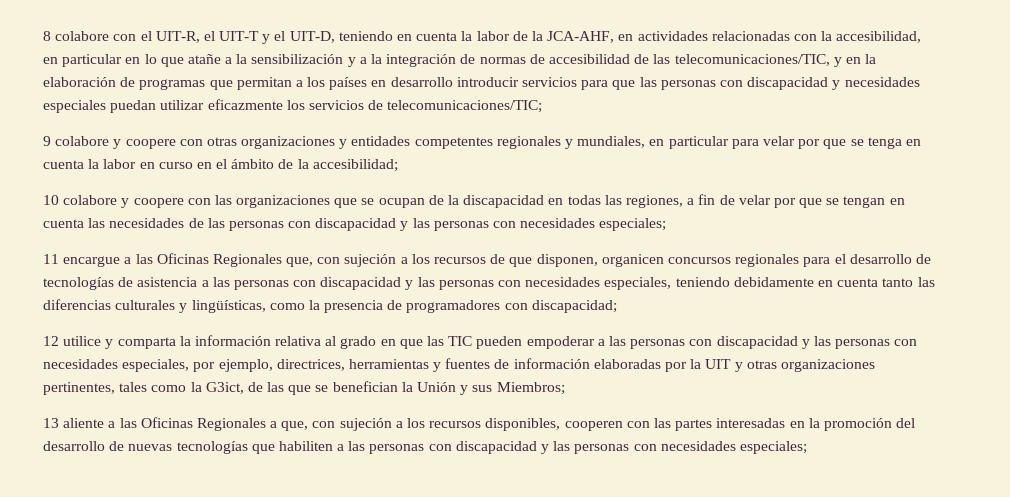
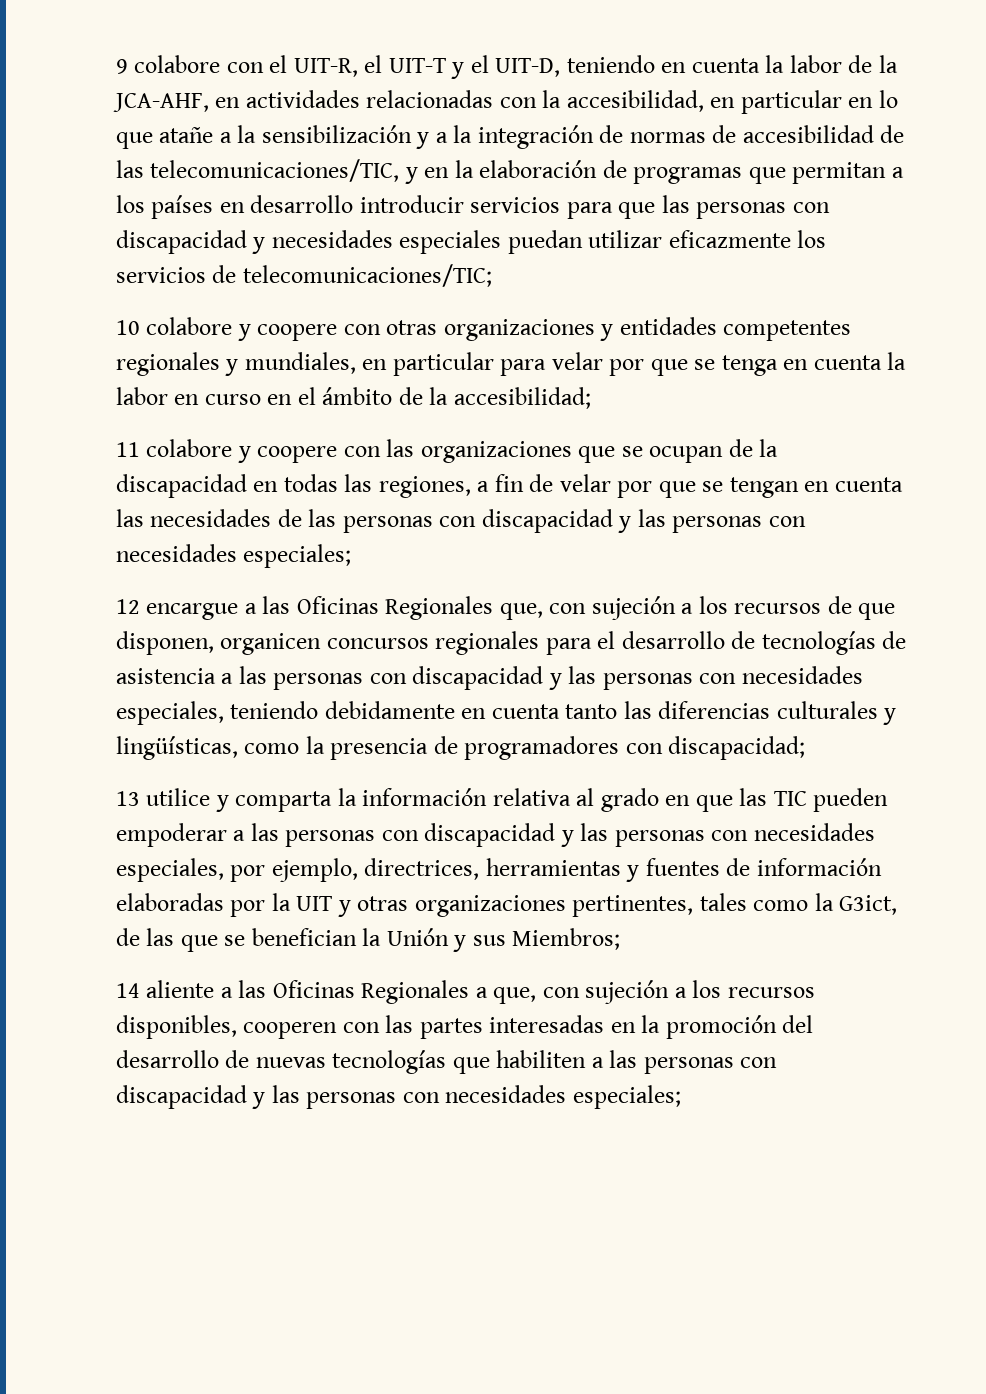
- 8 colabore con el UIT-R, el UIT-T y el UIT-D, teniendo en cuenta la labor de la JCA-AHF, en actividades relacionadas con la accesibilidad, en particular en lo que atañe a la sensibilización y a la integración de normas de accesibilidad de las telecomunicaciones/TIC, y en la elaboración de programas que permitan a los países en desarrollo introducir servicios para que las personas con discapacidad y necesidades especiales puedan utilizar eficazmente los servicios de telecomunicaciones/TIC;
+ 9 colabore con el UIT-R, el UIT-T y el UIT-D, teniendo en cuenta la labor de la JCA-AHF, en actividades relacionadas con la accesibilidad, en particular en lo que atañe a la sensibilización y a la integración de normas de accesibilidad de las telecomunicaciones/TIC, y en la elaboración de programas que permitan a los países en desarrollo introducir servicios para que las personas con discapacidad y necesidades especiales puedan utilizar eficazmente los servicios de telecomunicaciones/TIC;
- 9 colabore y coopere con otras organizaciones y entidades competentes regionales y mundiales, en particular para velar por que se tenga en cuenta la labor en curso en el ámbito de la accesibilidad;
+ 10 colabore y coopere con otras organizaciones y entidades competentes regionales y mundiales, en particular para velar por que se tenga en cuenta la labor en curso en el ámbito de la accesibilidad;
- 10 colabore y coopere con las organizaciones que se ocupan de la discapacidad en todas las regiones, a fin de velar por que se tengan en cuenta las necesidades de las personas con discapacidad y las personas con necesidades especiales;
+ 11 colabore y coopere con las organizaciones que se ocupan de la discapacidad en todas las regiones, a fin de velar por que se tengan en cuenta las necesidades de las personas con discapacidad y las personas con necesidades especiales;
- 11 encargue a las Oficinas Regionales que, con sujeción a los recursos de que disponen, organicen concursos regionales para el desarrollo de tecnologías de asistencia a las personas con discapacidad y las personas con necesidades especiales, teniendo debidamente en cuenta tanto las diferencias culturales y lingüísticas, como la presencia de programadores con discapacidad;
+ 12 encargue a las Oficinas Regionales que, con sujeción a los recursos de que disponen, organicen concursos regionales para el desarrollo de tecnologías de asistencia a las personas con discapacidad y las personas con necesidades especiales, teniendo debidamente en cuenta tanto las diferencias culturales y lingüísticas, como la presencia de programadores con discapacidad;
- 12 utilice y comparta la información relativa al grado en que las TIC pueden empoderar a las personas con discapacidad y las personas con necesidades especiales, por ejemplo, directrices, herramientas y fuentes de información elaboradas por la UIT y otras organizaciones pertinentes, tales como la G3ict, de las que se benefician la Unión y sus Miembros;
+ 13 utilice y comparta la información relativa al grado en que las TIC pueden empoderar a las personas con discapacidad y las personas con necesidades especiales, por ejemplo, directrices, herramientas y fuentes de información elaboradas por la UIT y otras organizaciones pertinentes, tales como la G3ict, de las que se benefician la Unión y sus Miembros;
- 13 aliente a las Oficinas Regionales a que, con sujeción a los recursos disponibles, cooperen con las partes interesadas en la promoción del desarrollo de nuevas tecnologías que habiliten a las personas con discapacidad y las personas con necesidades especiales;
+ 14 aliente a las Oficinas Regionales a que, con sujeción a los recursos disponibles, cooperen con las partes interesadas en la promoción del desarrollo de nuevas tecnologías que habiliten a las personas con discapacidad y las personas con necesidades especiales;

